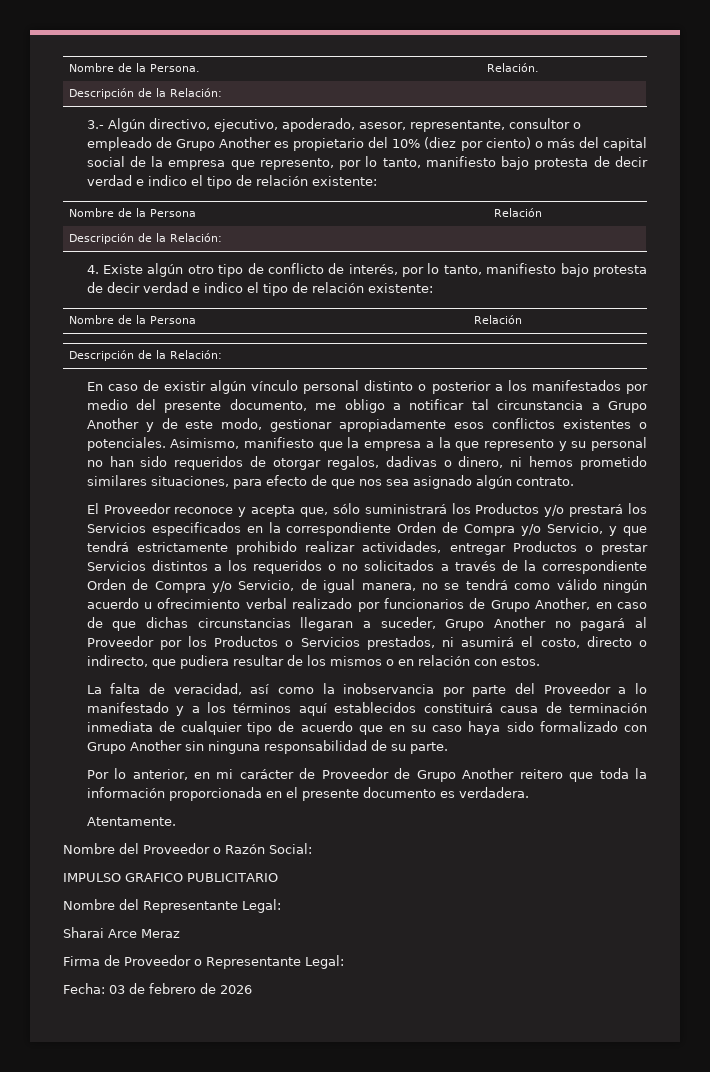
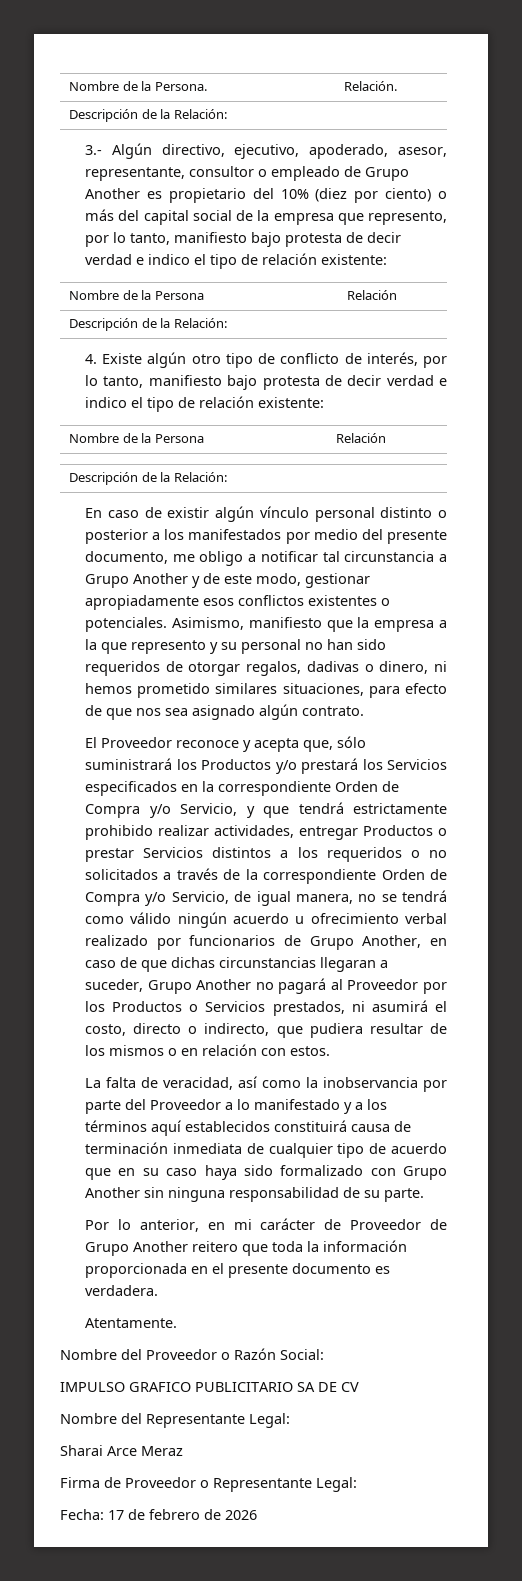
- IMPULSO GRAFICO PUBLICITARIO
+ IMPULSO GRAFICO PUBLICITARIO SA DE CV
- Fecha: 03 de febrero de 2026
+ Fecha: 17 de febrero de 2026

